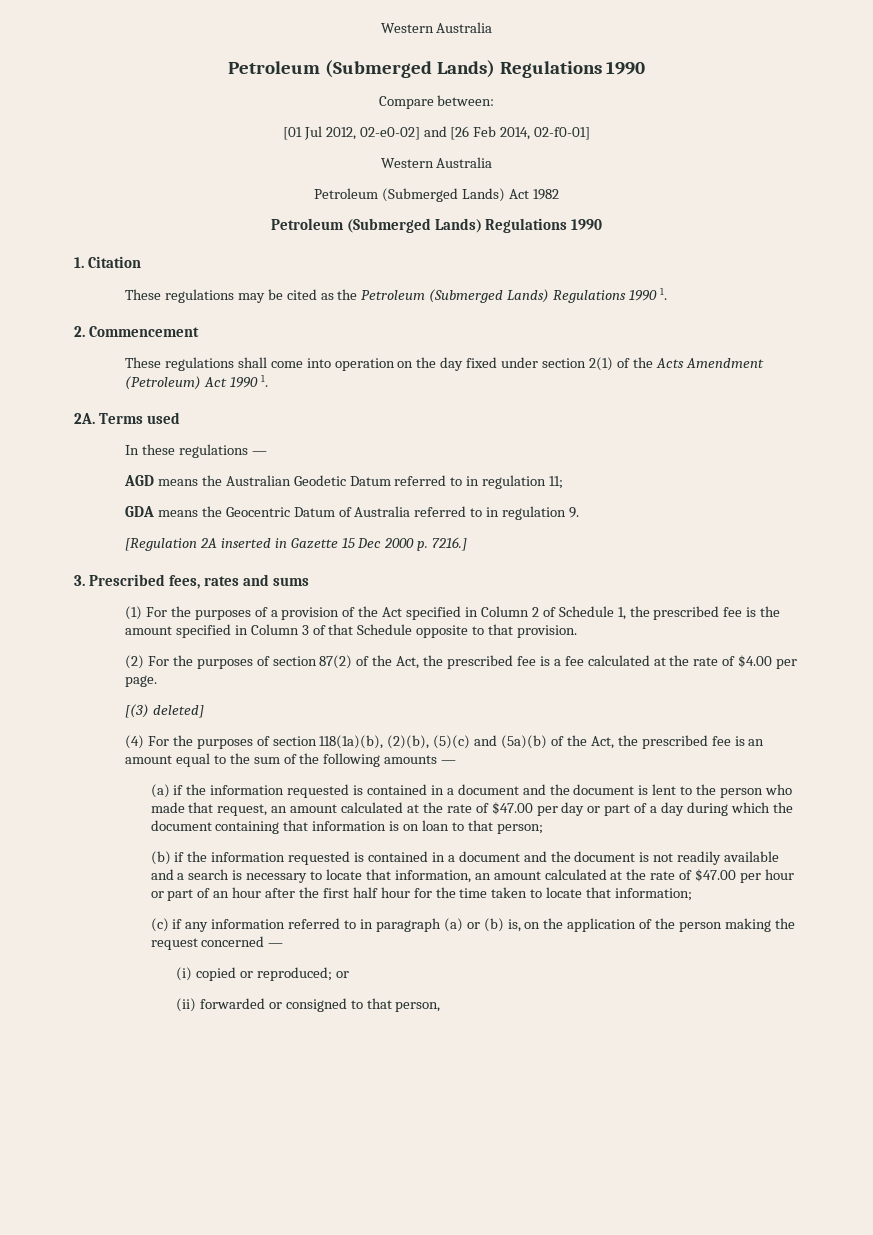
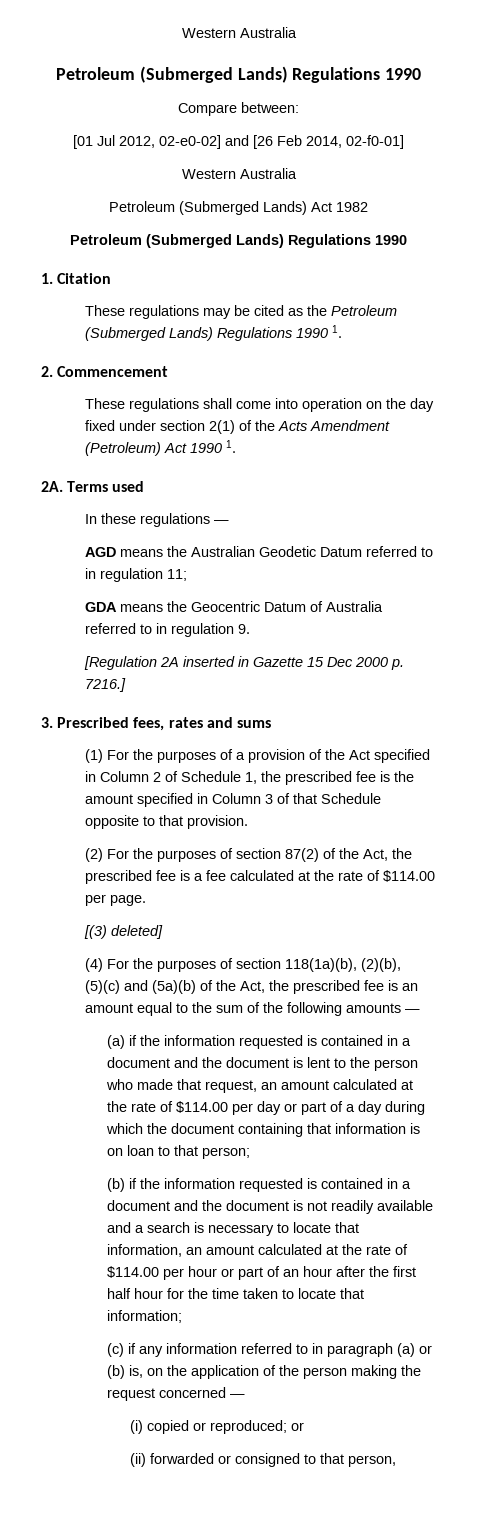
- (2) For the purposes of section 87(2) of the Act, the prescribed fee is a fee calculated at the rate of $4.00 per page.
+ (2) For the purposes of section 87(2) of the Act, the prescribed fee is a fee calculated at the rate of $114.00 per page.
- (a) if the information requested is contained in a document and the document is lent to the person who made that request, an amount calculated at the rate of $47.00 per day or part of a day during which the document containing that information is on loan to that person;
+ (a) if the information requested is contained in a document and the document is lent to the person who made that request, an amount calculated at the rate of $114.00 per day or part of a day during which the document containing that information is on loan to that person;
- (b) if the information requested is contained in a document and the document is not readily available and a search is necessary to locate that information, an amount calculated at the rate of $47.00 per hour or part of an hour after the first half hour for the time taken to locate that information;
+ (b) if the information requested is contained in a document and the document is not readily available and a search is necessary to locate that information, an amount calculated at the rate of $114.00 per hour or part of an hour after the first half hour for the time taken to locate that information;

